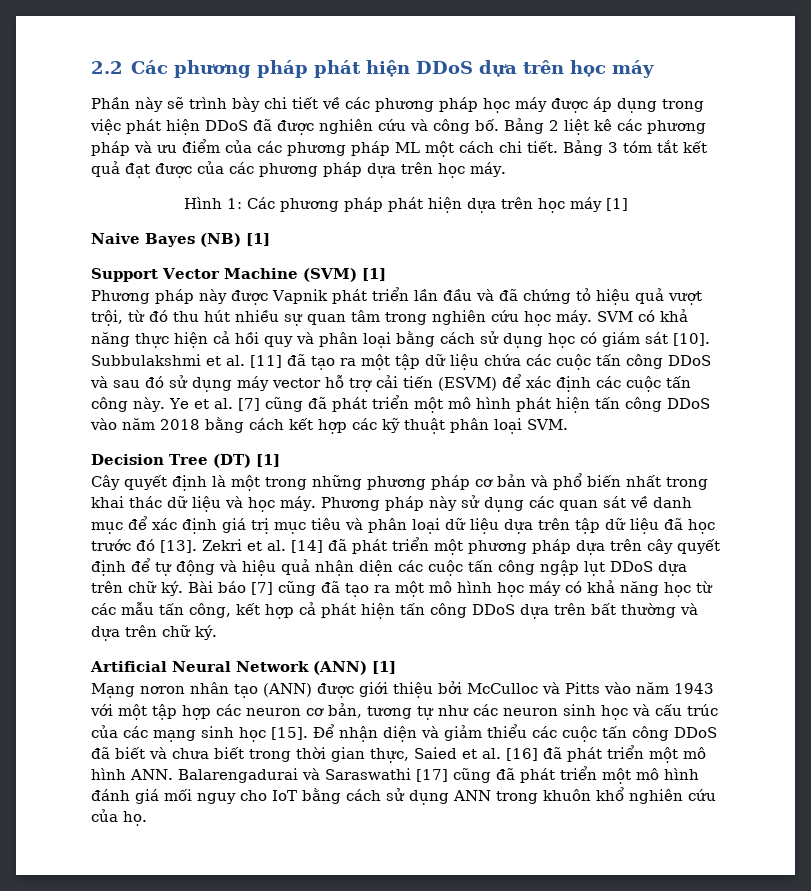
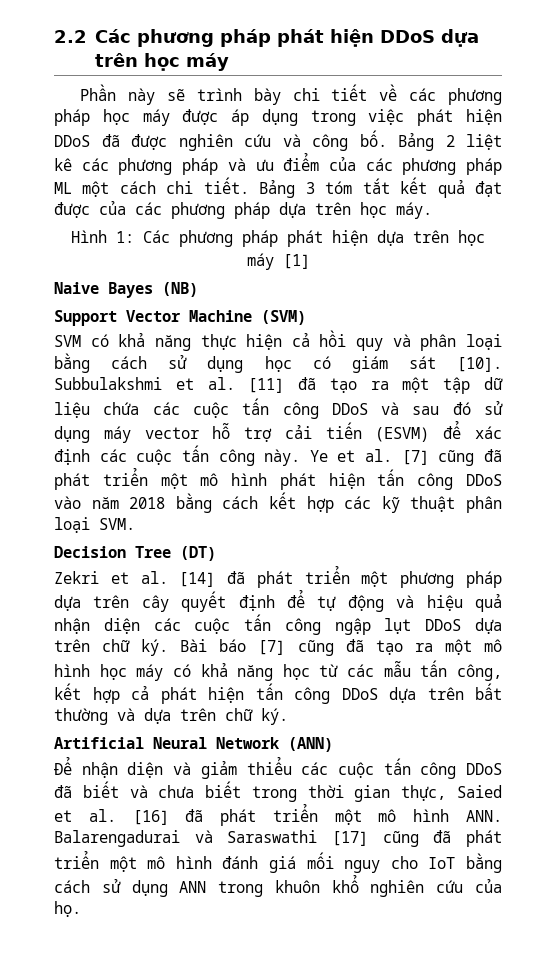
- Naive Bayes (NB) [1]
+ Naive Bayes (NB)
- Support Vector Machine (SVM) [1]
- Phương pháp này được Vapnik phát triển lần đầu và đã chứng tỏ hiệu quả vượt trội, từ đó thu hút nhiều sự quan tâm trong nghiên cứu học máy. SVM có khả năng thực hiện cả hồi quy và phân loại bằng cách sử dụng học có giám sát [10].
+ Support Vector Machine (SVM)
+ SVM có khả năng thực hiện cả hồi quy và phân loại bằng cách sử dụng học có giám sát [10].
- Decision Tree (DT) [1]
- Cây quyết định là một trong những phương pháp cơ bản và phổ biến nhất trong khai thác dữ liệu và học máy. Phương pháp này sử dụng các quan sát về danh mục để xác định giá trị mục tiêu và phân loại dữ liệu dựa trên tập dữ liệu đã học trước đó [13]. Zekri et al. [14] đã phát triển một phương pháp dựa trên cây quyết định để tự động và hiệu quả nhận diện các cuộc tấn công ngập lụt DDoS dựa trên chữ ký.
+ Decision Tree (DT)
+ Zekri et al. [14] đã phát triển một phương pháp dựa trên cây quyết định để tự động và hiệu quả nhận diện các cuộc tấn công ngập lụt DDoS dựa trên chữ ký.
- Artificial Neural Network (ANN) [1]
- Mạng nơron nhân tạo (ANN) được giới thiệu bởi McCulloc và Pitts vào năm 1943 với một tập hợp các neuron cơ bản, tương tự như các neuron sinh học và cấu trúc của các mạng sinh học [15]. Để nhận diện và giảm thiểu các cuộc tấn công DDoS đã biết và chưa biết trong thời gian thực, Saied et al. [16] đã phát triển một mô hình ANN. Balarengadurai và Saraswathi [17] cũng đã phát triển một mô hình đánh giá mối nguy cho IoT bằng cách sử dụng ANN trong khuôn khổ nghiên cứu của họ.
+ Artificial Neural Network (ANN)
+ Để nhận diện và giảm thiểu các cuộc tấn công DDoS đã biết và chưa biết trong thời gian thực, Saied et al. [16] đã phát triển một mô hình ANN. Balarengadurai và Saraswathi [17] cũng đã phát triển một mô hình đánh giá mối nguy cho IoT bằng cách sử dụng ANN trong khuôn khổ nghiên cứu của họ.

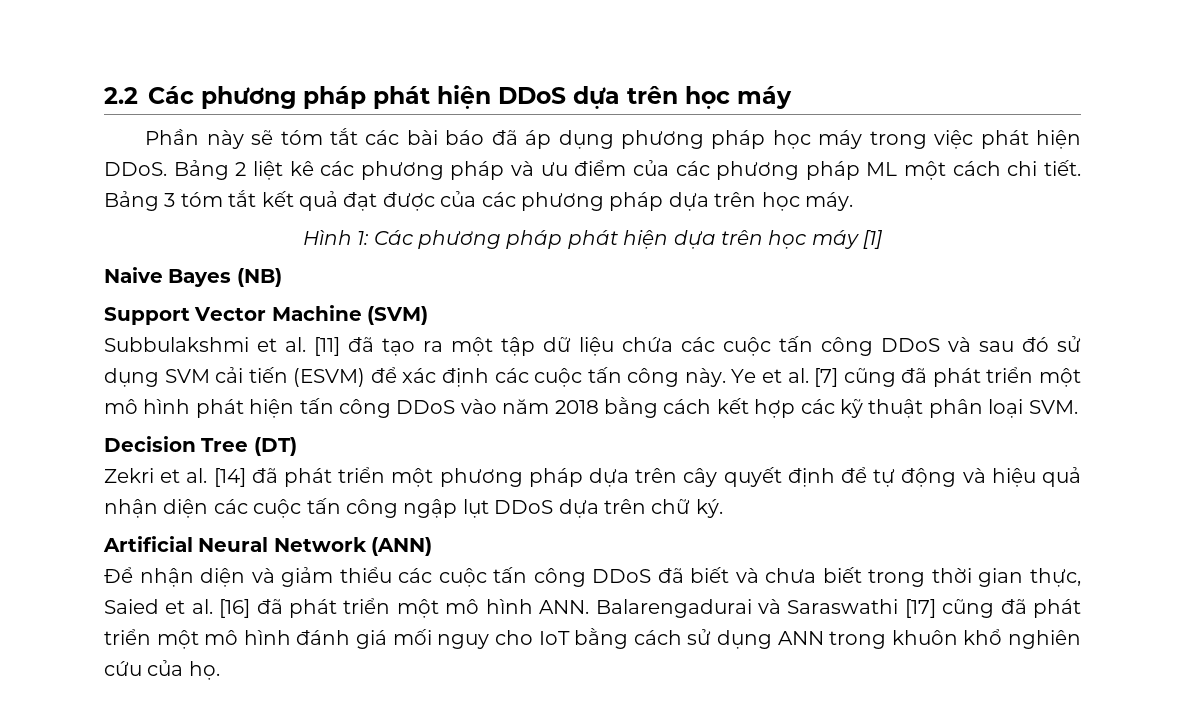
- Phần này sẽ trình bày chi tiết về các phương pháp học máy được áp dụng trong việc phát hiện DDoS đã được nghiên cứu và công bố.
+ Phần này sẽ tóm tắt các bài báo đã áp dụng phương pháp học máy trong việc phát hiện DDoS.
- SVM có khả năng thực hiện cả hồi quy và phân loại bằng cách sử dụng học có giám sát [10]. Subbulakshmi et al. [11] đã tạo ra một tập dữ liệu chứa các cuộc tấn công DDoS và sau đó sử dụng máy vector hỗ trợ cải tiến (ESVM) để xác định các cuộc tấn công này.
+ Subbulakshmi et al. [11] đã tạo ra một tập dữ liệu chứa các cuộc tấn công DDoS và sau đó sử dụng SVM cải tiến (ESVM) để xác định các cuộc tấn công này.
- Bài báo [7] cũng đã tạo ra một mô hình học máy có khả năng học từ các mẫu tấn công, kết hợp cả phát hiện tấn công DDoS dựa trên bất thường và dựa trên chữ ký.

